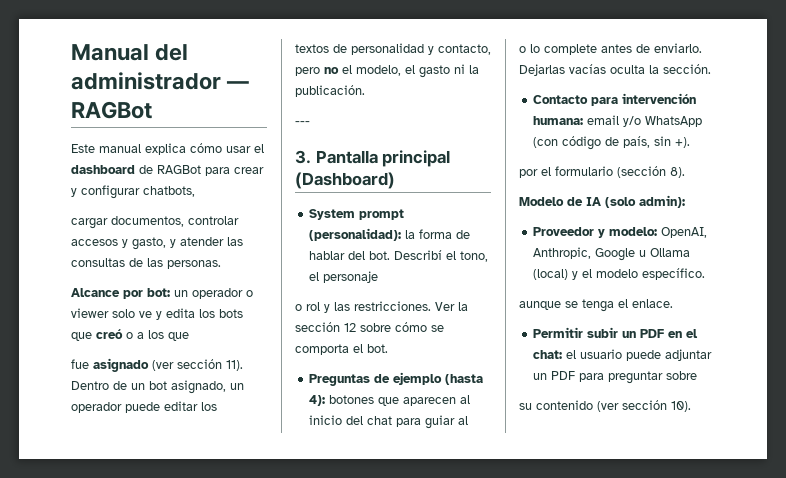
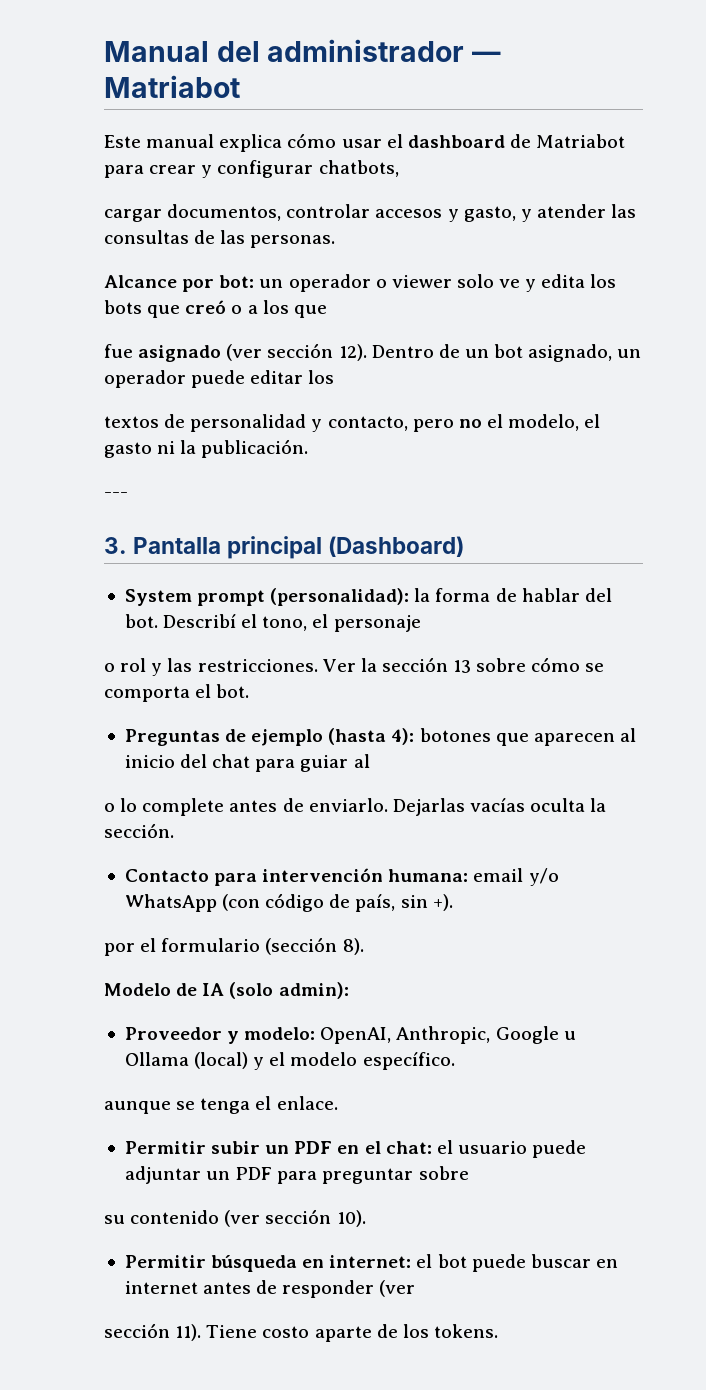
- Manual del administrador — RAGBot
+ Manual del administrador — Matriabot
- Este manual explica cómo usar el dashboard de RAGBot para crear y configurar chatbots,
+ Este manual explica cómo usar el dashboard de Matriabot para crear y configurar chatbots,
- fue asignado (ver sección 11).
+ fue asignado (ver sección 12).
- Ver la sección 12 sobre cómo se comporta el bot.
+ Ver la sección 13 sobre cómo se comporta el bot.
+ Permitir búsqueda en internet: el bot puede buscar en internet antes de responder (ver
+ sección 11). Tiene costo aparte de los tokens.

